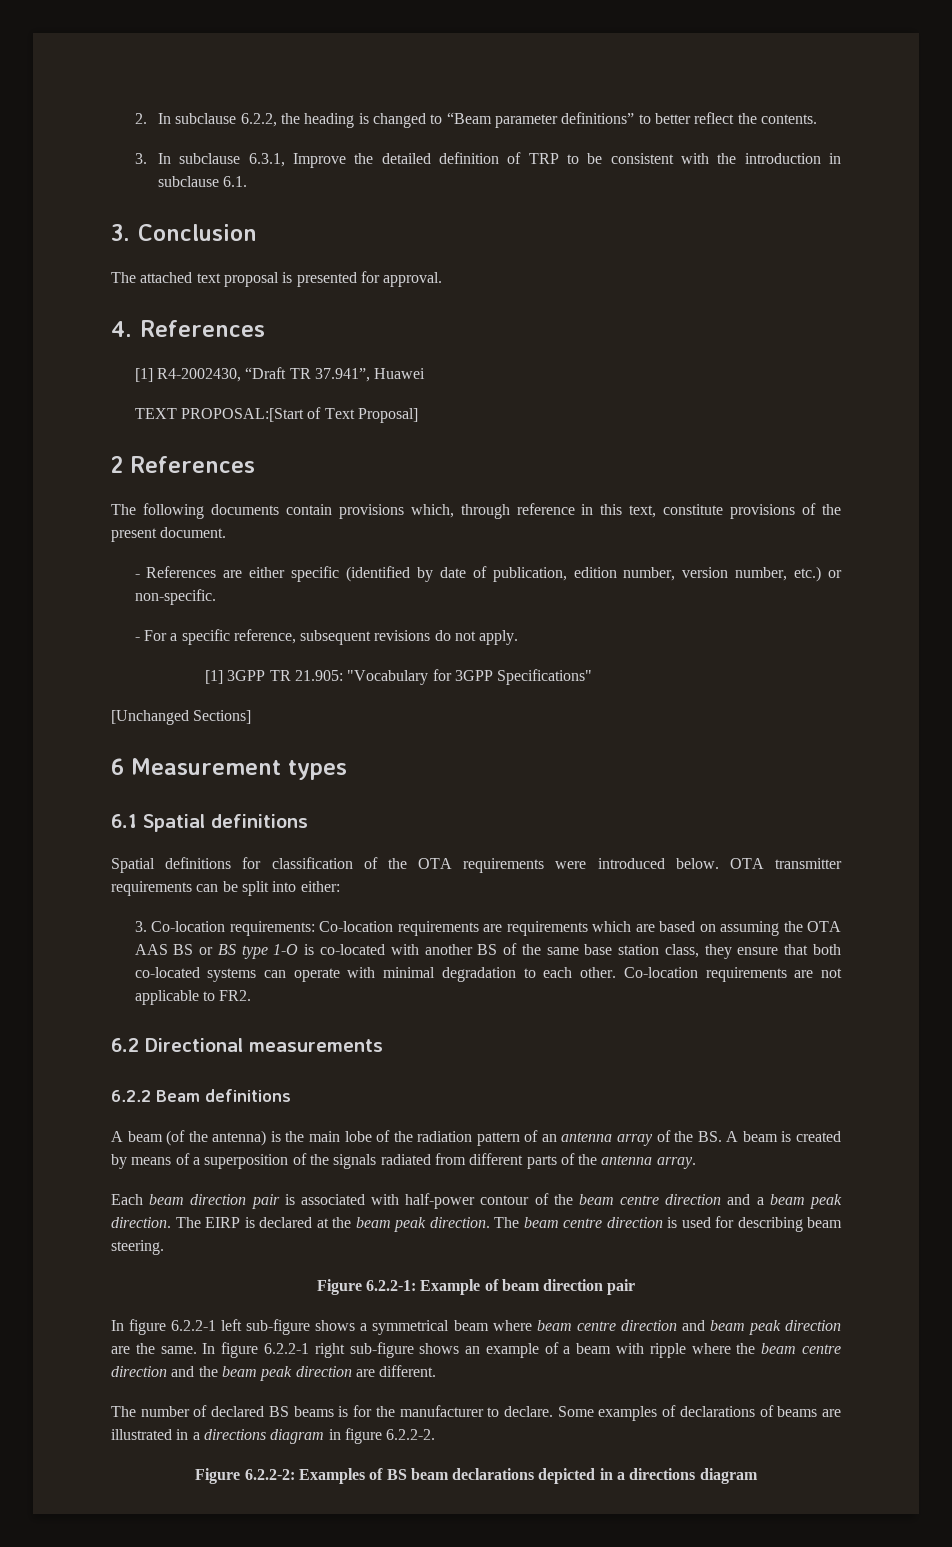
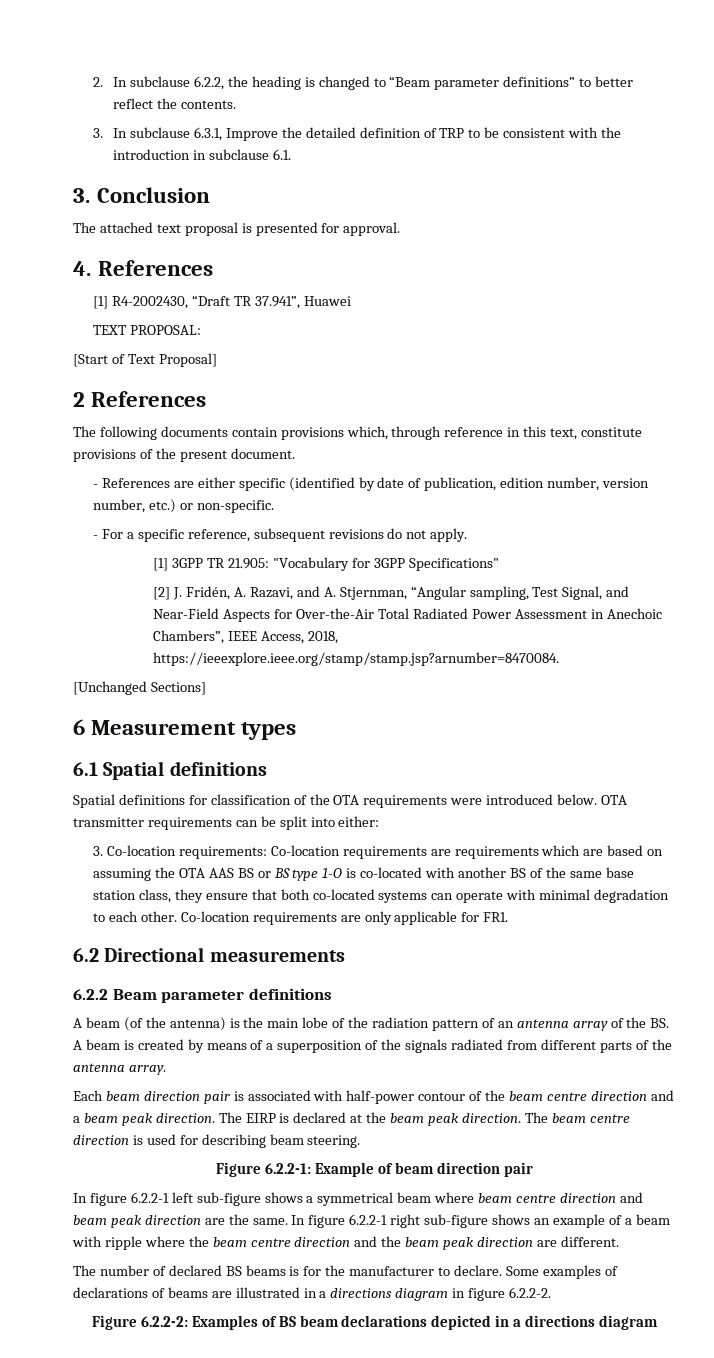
- TEXT PROPOSAL:[Start of Text Proposal]
+ TEXT PROPOSAL:
+ [Start of Text Proposal]
+ [2] J. Fridén, A. Razavi, and A. Stjernman, “Angular sampling, Test Signal, and Near-Field Aspects for Over-the-Air Total Radiated Power Assessment in Anechoic Chambers”, IEEE Access, 2018, https://ieeexplore.ieee.org/stamp/stamp.jsp?arnumber=8470084.
- Co-location requirements are not applicable to FR2.
+ Co-location requirements are only applicable for FR1.
- 6.2.2 Beam definitions
+ 6.2.2 Beam parameter definitions

